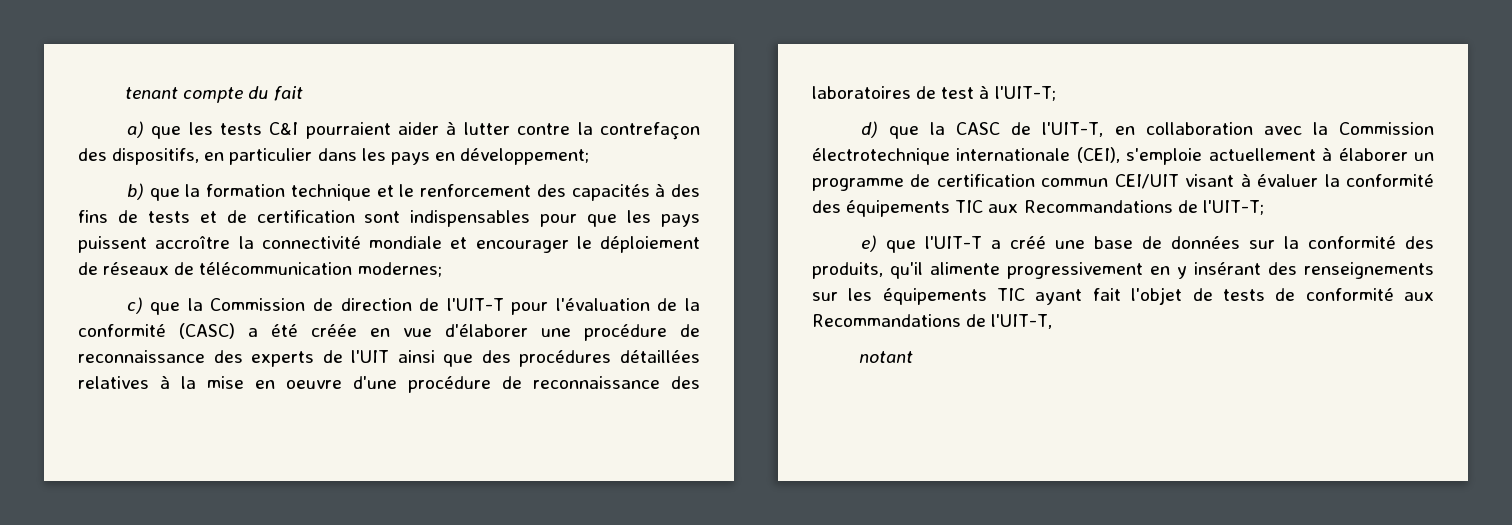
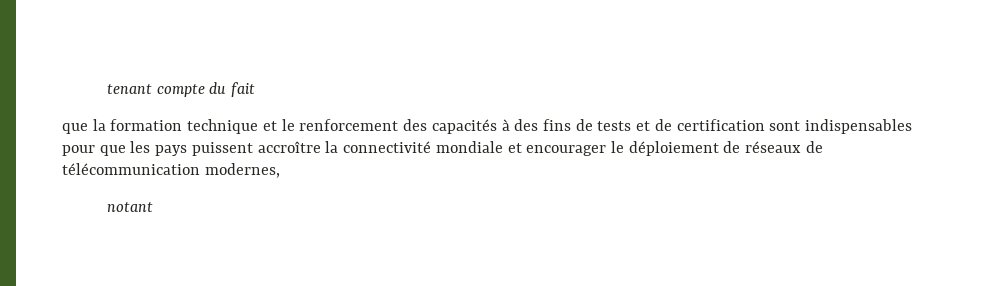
- a) que les tests C&I pourraient aider à lutter contre la contrefaçon des dispositifs, en particulier dans les pays en développement;
- b) que la formation technique et le renforcement des capacités à des fins de tests et de certification sont indispensables pour que les pays puissent accroître la connectivité mondiale et encourager le déploiement de réseaux de télécommunication modernes;
- c) que la Commission de direction de l'UIT-T pour l'évaluation de la conformité (CASC) a été créée en vue d'élaborer une procédure de reconnaissance des experts de l'UIT ainsi que des procédures détaillées relatives à la mise en oeuvre d'une procédure de reconnaissance des laboratoires de test à l'UIT-T;
- d) que la CASC de l'UIT-T, en collaboration avec la Commission électrotechnique internationale (CEI), s'emploie actuellement à élaborer un programme de certification commun CEI/UIT visant à évaluer la conformité des équipements TIC aux Recommandations de l'UIT-T;
- e) que l'UIT-T a créé une base de données sur la conformité des produits, qu'il alimente progressivement en y insérant des renseignements sur les équipements TIC ayant fait l'objet de tests de conformité aux Recommandations de l'UIT-T,
+ que la formation technique et le renforcement des capacités à des fins de tests et de certification sont indispensables pour que les pays puissent accroître la connectivité mondiale et encourager le déploiement de réseaux de télécommunication modernes,

